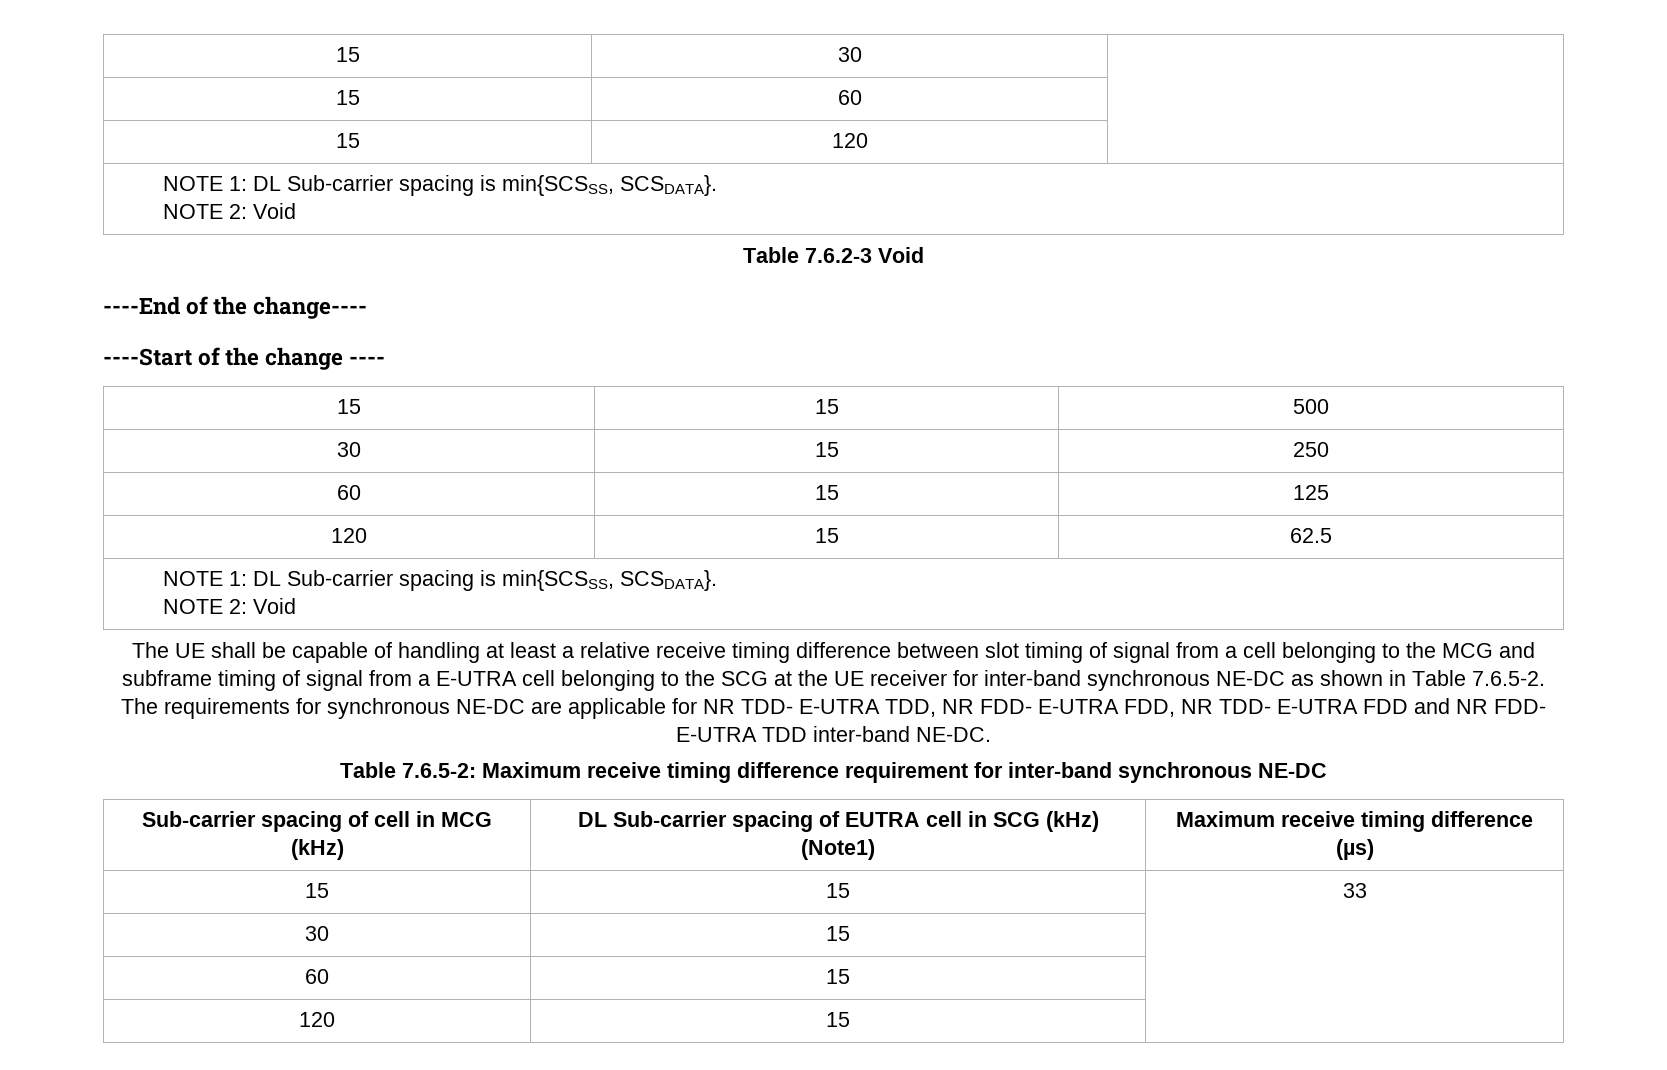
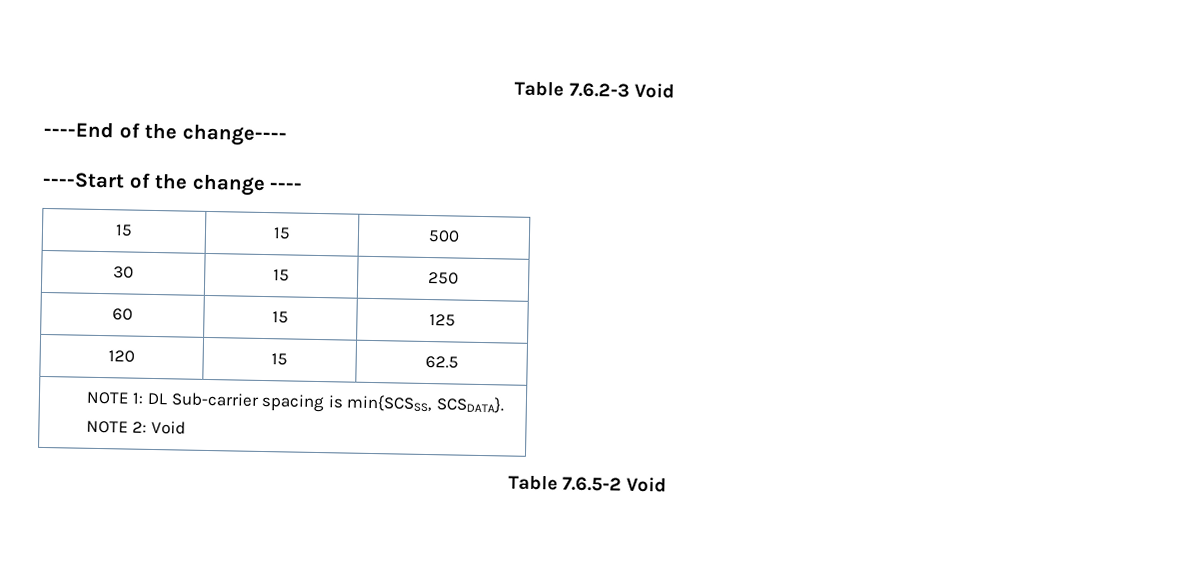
- 15 | 30 |
- 15 | 60 |
- 15 | 120 |
- NOTE 1: DL Sub-carrier spacing is min{SCSSS, SCSDATA}.
- NOTE 2: Void
- The UE shall be capable of handling at least a relative receive timing difference between slot timing of signal from a cell belonging to the MCG and subframe timing of signal from a E-UTRA cell belonging to the SCG at the UE receiver for inter-band synchronous NE-DC as shown in Table 7.6.5-2. The requirements for synchronous NE-DC are applicable for NR TDD- E-UTRA TDD, NR FDD- E-UTRA FDD, NR TDD- E-UTRA FDD and NR FDD- E-UTRA TDD inter-band NE-DC.
- Table 7.6.5-2: Maximum receive timing difference requirement for inter-band synchronous NE-DC
- Sub-carrier spacing of cell in MCG (kHz) | DL Sub-carrier spacing of EUTRA cell in SCG (kHz) (Note1) | Maximum receive timing difference (µs)
- 15 | 15 | 33
- 30 | 15 |
- 60 | 15 |
- 120 | 15 |
+ Table 7.6.5-2 Void

